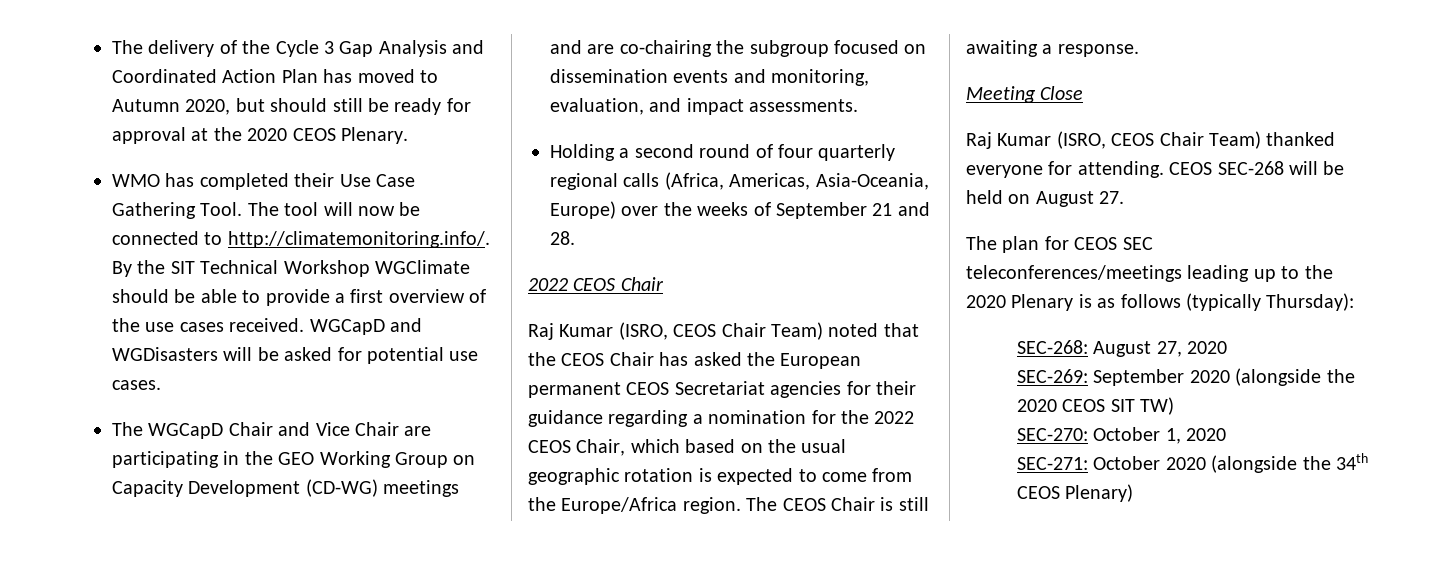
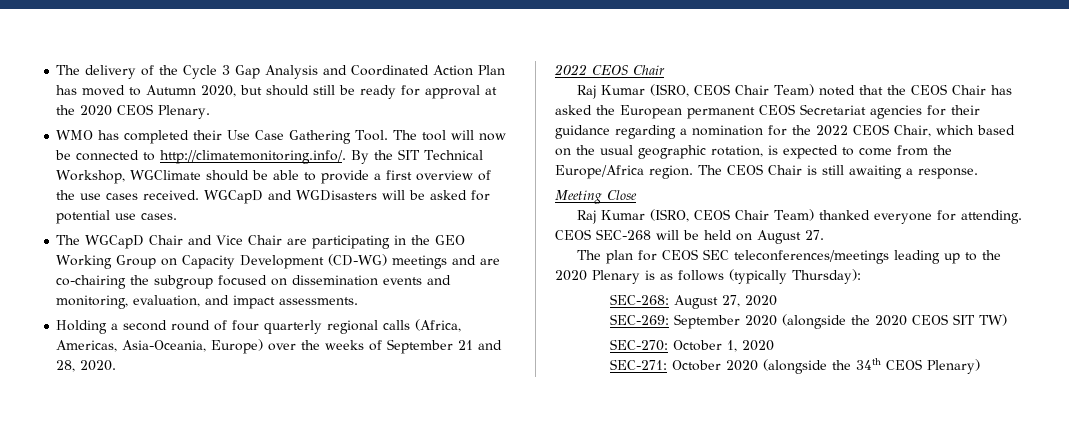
- The tool will now be connected to http://climatemonitoring.info/. By the SIT Technical Workshop WGClimate should be able to provide a first overview of the use cases received.
+ The tool will now be connected to http://climatemonitoring.info/. By the SIT Technical Workshop, WGClimate should be able to provide a first overview of the use cases received.
- Holding a second round of four quarterly regional calls (Africa, Americas, Asia-Oceania, Europe) over the weeks of September 21 and 28.
+ Holding a second round of four quarterly regional calls (Africa, Americas, Asia-Oceania, Europe) over the weeks of September 21 and 28, 2020.
- Raj Kumar (ISRO, CEOS Chair Team) noted that the CEOS Chair has asked the European permanent CEOS Secretariat agencies for their guidance regarding a nomination for the 2022 CEOS Chair, which based on the usual geographic rotation is expected to come from the Europe/Africa region.
+ Raj Kumar (ISRO, CEOS Chair Team) noted that the CEOS Chair has asked the European permanent CEOS Secretariat agencies for their guidance regarding a nomination for the 2022 CEOS Chair, which based on the usual geographic rotation, is expected to come from the Europe/Africa region.

